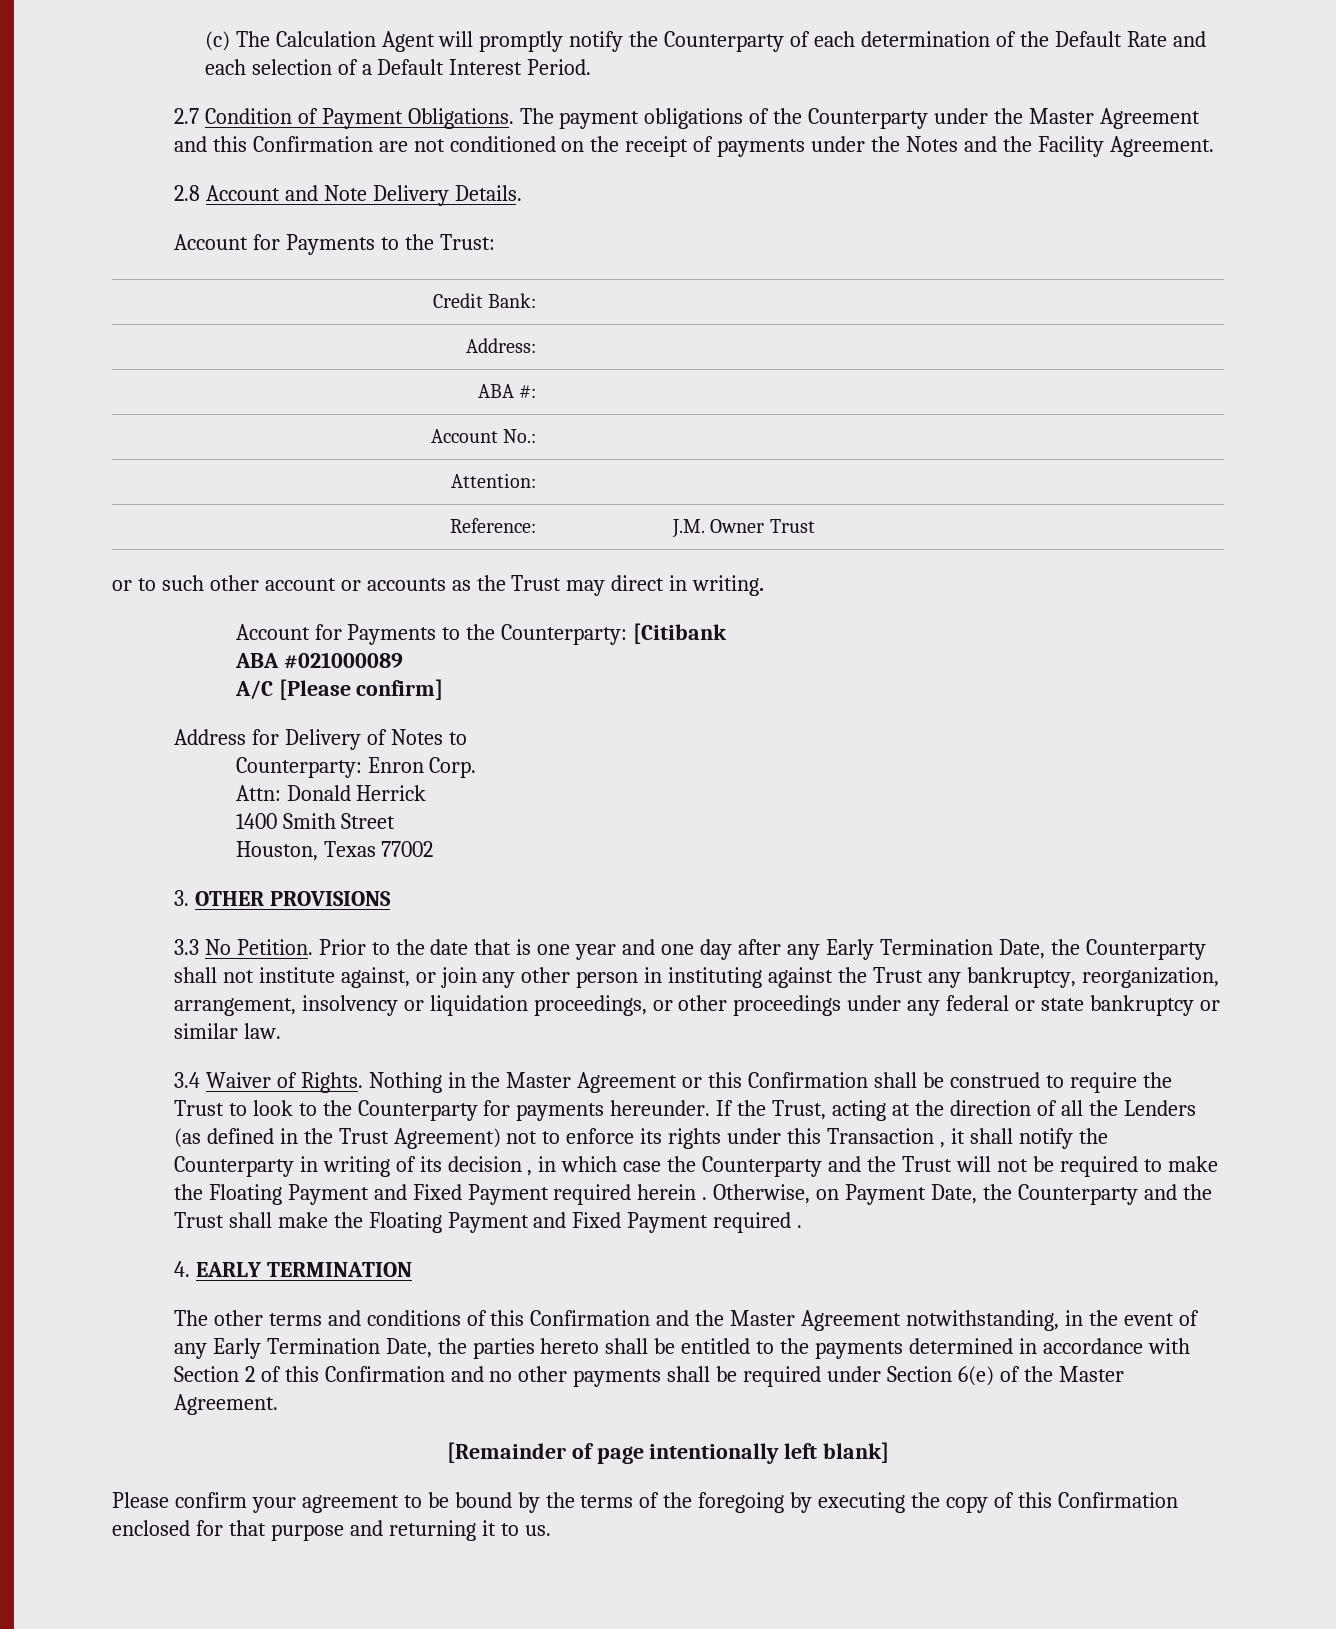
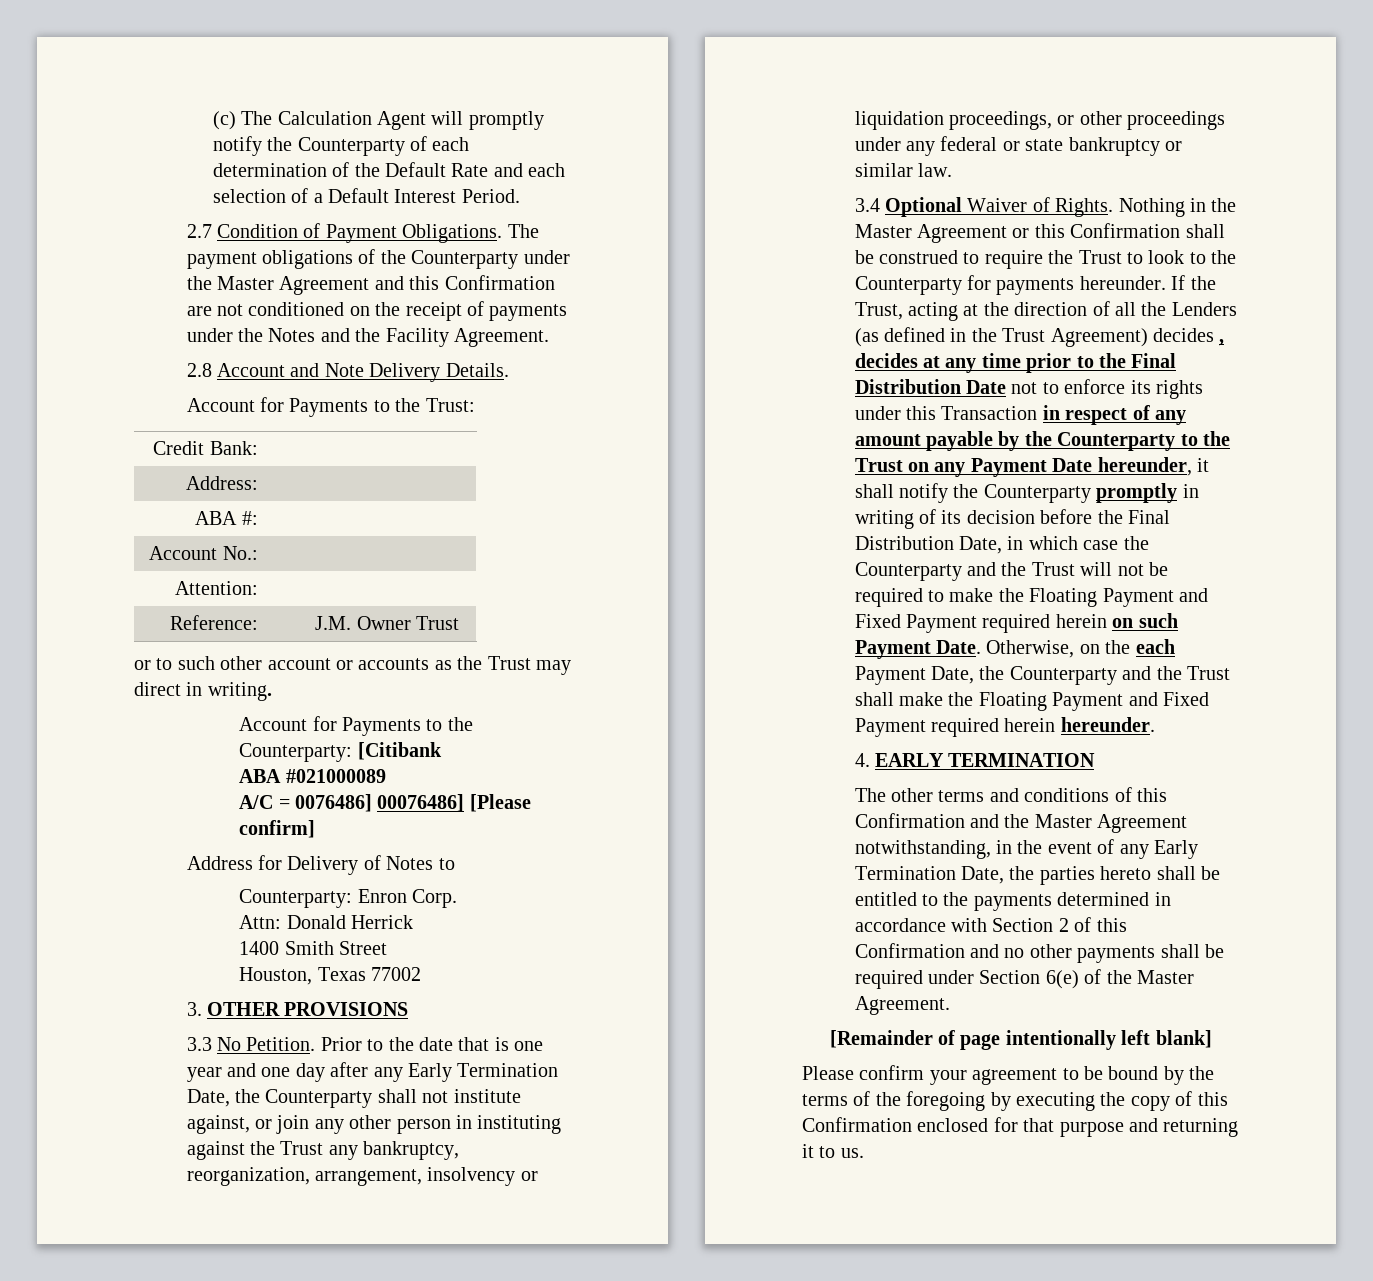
- A/C [Please confirm]
+ A/C = 0076486] 00076486] [Please confirm]
- 3.4 Waiver of Rights.
+ 3.4 Optional Waiver of Rights.
- If the Trust, acting at the direction of all the Lenders (as defined in the Trust Agreement) not to enforce its rights under this Transaction , it shall notify the Counterparty in writing of its decision , in which case the Counterparty and the Trust will not be required to make the Floating Payment and Fixed Payment required herein . Otherwise, on Payment Date, the Counterparty and the Trust shall make the Floating Payment and Fixed Payment required .
+ If the Trust, acting at the direction of all the Lenders (as defined in the Trust Agreement) decides , decides at any time prior to the Final Distribution Date not to enforce its rights under this Transaction in respect of any amount payable by the Counterparty to the Trust on any Payment Date hereunder, it shall notify the Counterparty promptly in writing of its decision before the Final Distribution Date, in which case the Counterparty and the Trust will not be required to make the Floating Payment and Fixed Payment required herein on such Payment Date. Otherwise, on the each Payment Date, the Counterparty and the Trust shall make the Floating Payment and Fixed Payment required herein hereunder.

